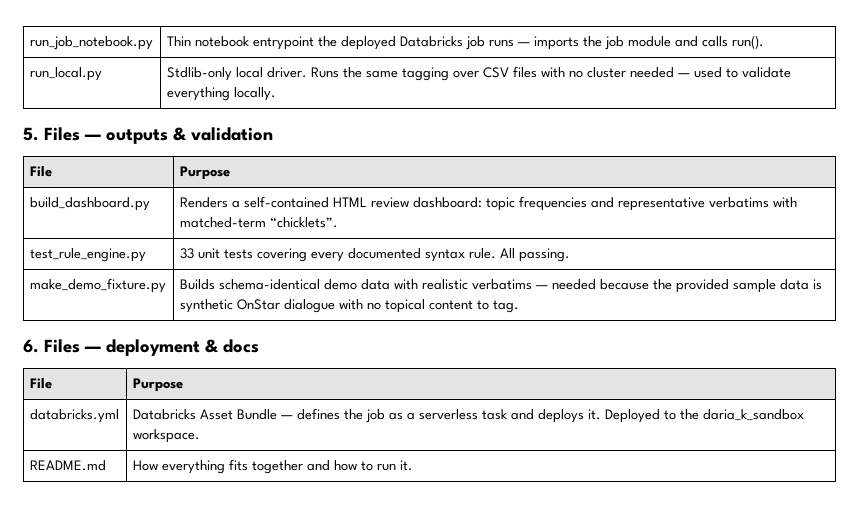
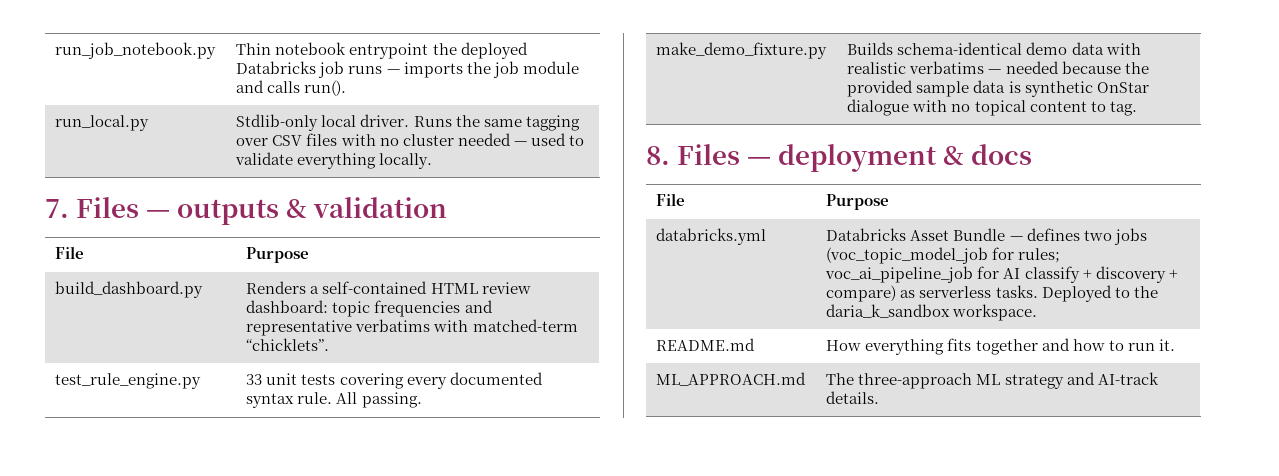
- 5. Files — outputs & validation
+ 7. Files — outputs & validation
- 6. Files — deployment & docs
+ 8. Files — deployment & docs
- databricks.yml | Databricks Asset Bundle — defines the job as a serverless task and deploys it. Deployed to the daria_k_sandbox workspace.
+ databricks.yml | Databricks Asset Bundle — defines two jobs (voc_topic_model_job for rules; voc_ai_pipeline_job for AI classify + discovery + compare) as serverless tasks. Deployed to the daria_k_sandbox workspace.
+ ML_APPROACH.md | The three-approach ML strategy and AI-track details.

